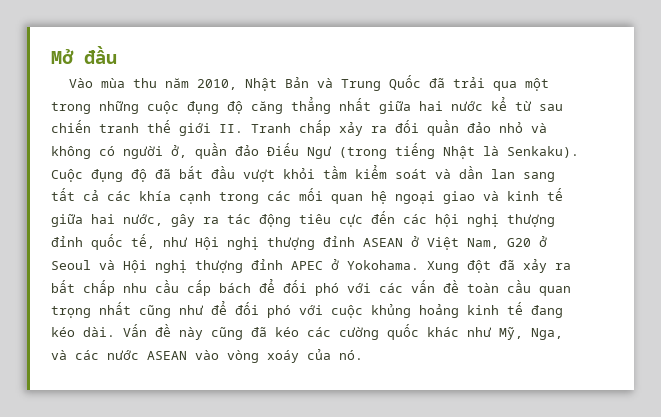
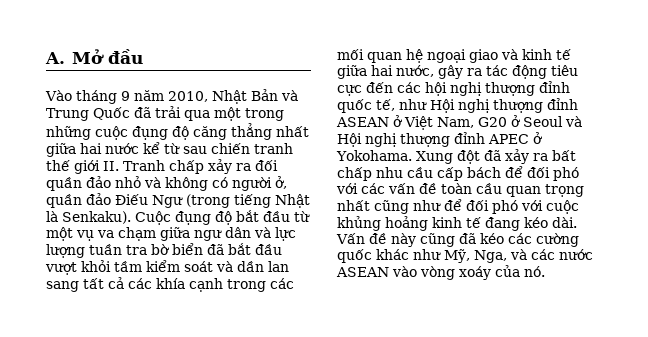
- Mở đầu
+ A. Mở đầu
- Vào mùa thu năm 2010, Nhật Bản và Trung Quốc đã trải qua một trong những cuộc đụng độ căng thẳng nhất giữa hai nước kể từ sau chiến tranh thế giới II. Tranh chấp xảy ra đối quần đảo nhỏ và không có người ở, quần đảo Điếu Ngư (trong tiếng Nhật là Senkaku).
+ Vào tháng 9 năm 2010, Nhật Bản và Trung Quốc đã trải qua một trong những cuộc đụng độ căng thẳng nhất giữa hai nước kể từ sau chiến tranh thế giới II. Tranh chấp xảy ra đối quần đảo nhỏ và không có người ở, quần đảo Điếu Ngư (trong tiếng Nhật là Senkaku).
- Cuộc đụng độ đã bắt đầu vượt khỏi tầm kiểm soát và dần lan sang tất cả các khía cạnh trong các mối quan hệ ngoại giao và kinh tế giữa hai nước, gây ra tác động tiêu cực đến các hội nghị thượng đỉnh quốc tế, như Hội nghị thượng đỉnh ASEAN ở Việt Nam, G20 ở Seoul và Hội nghị thượng đỉnh APEC ở Yokohama.
+ Cuộc đụng độ bắt đầu từ một vụ va chạm giữa ngư dân và lực lượng tuần tra bờ biển đã bắt đầu vượt khỏi tầm kiểm soát và dần lan sang tất cả các khía cạnh trong các mối quan hệ ngoại giao và kinh tế giữa hai nước, gây ra tác động tiêu cực đến các hội nghị thượng đỉnh quốc tế, như Hội nghị thượng đỉnh ASEAN ở Việt Nam, G20 ở Seoul và Hội nghị thượng đỉnh APEC ở Yokohama.

